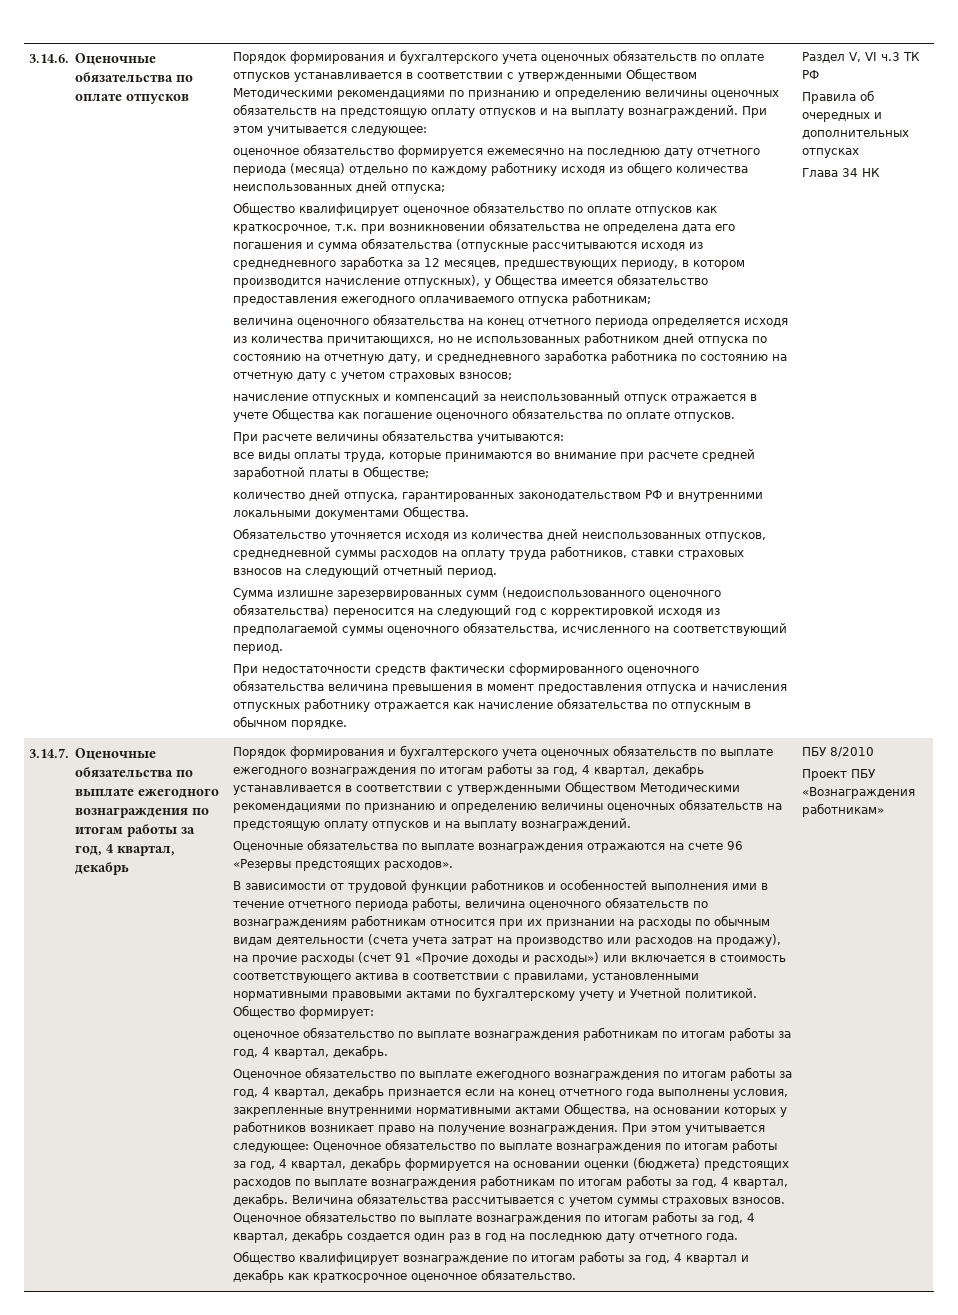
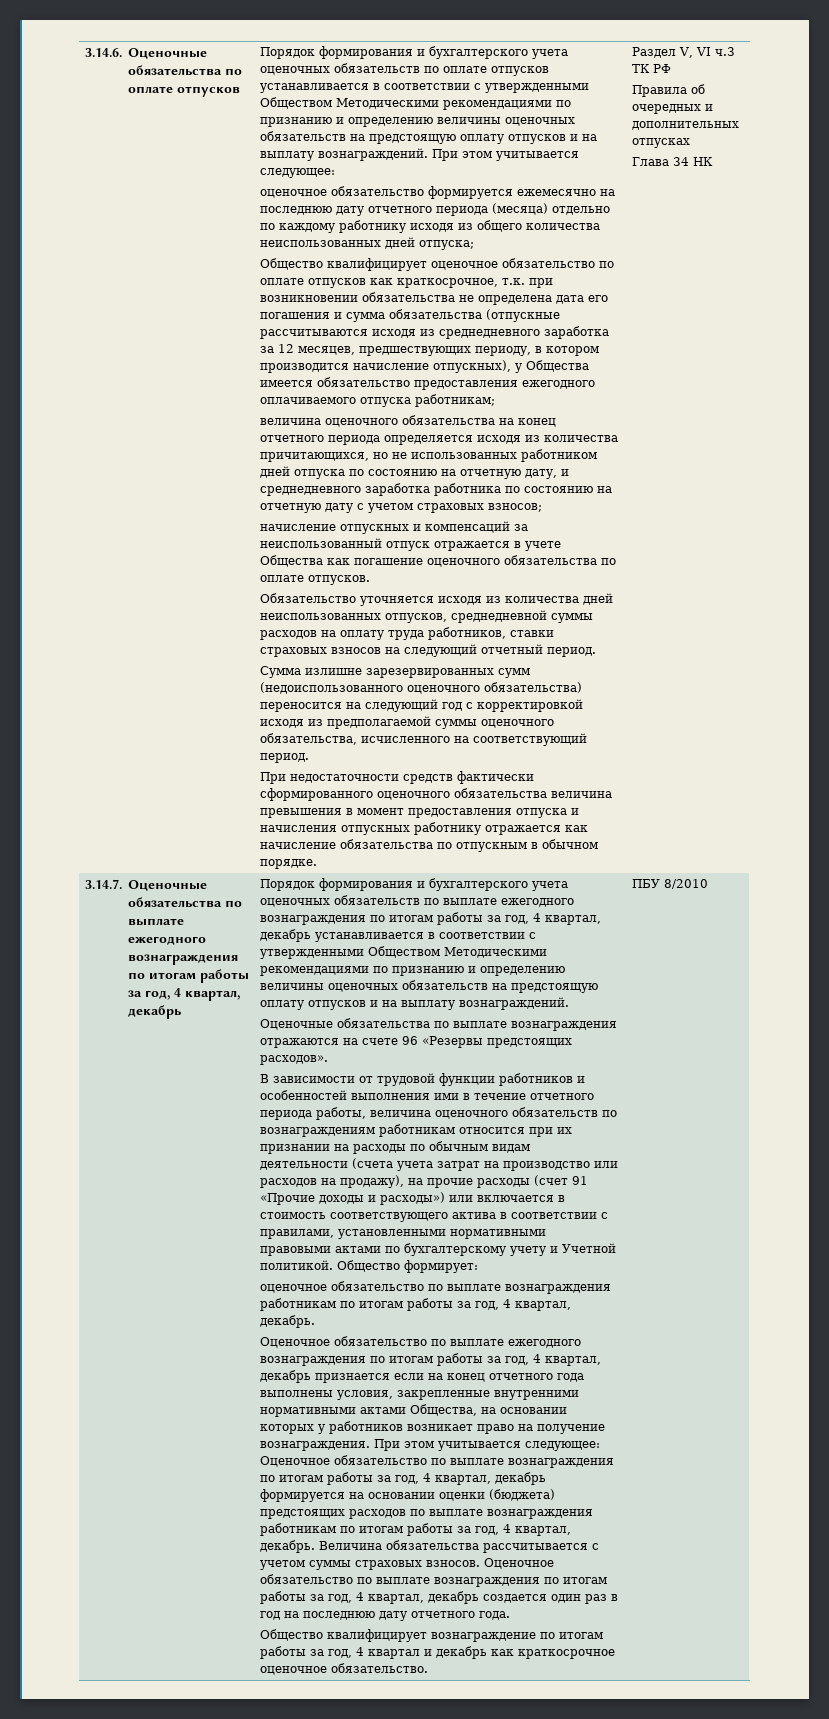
- При расчете величины обязательства учитываются:
- все виды оплаты труда, которые принимаются во внимание при расчете средней заработной платы в Обществе;
- количество дней отпуска, гарантированных законодательством РФ и внутренними локальными документами Общества.
- Проект ПБУ «Вознаграждения работникам»

